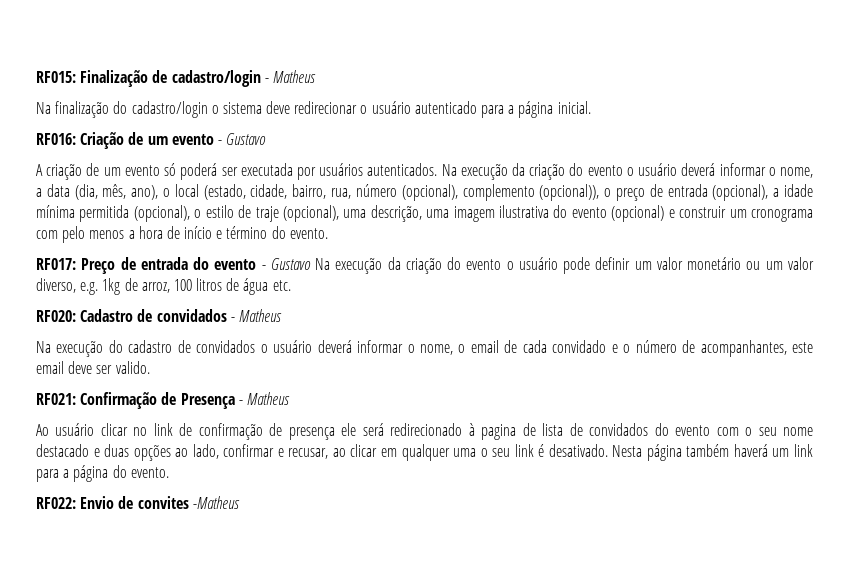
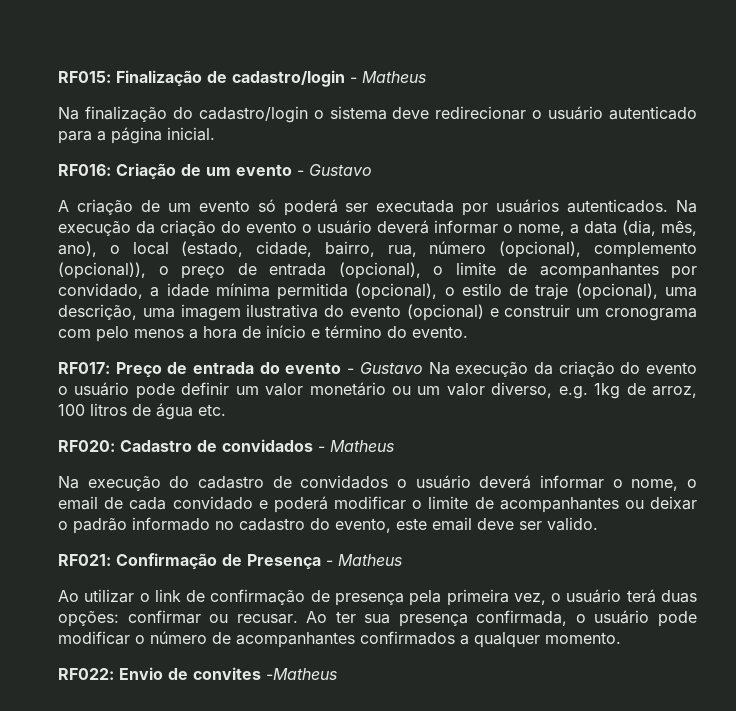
- Na execução da criação do evento o usuário deverá informar o nome, a data (dia, mês, ano), o local (estado, cidade, bairro, rua, número (opcional), complemento (opcional)), o preço de entrada (opcional), a idade mínima permitida (opcional), o estilo de traje (opcional), uma descrição, uma imagem ilustrativa do evento (opcional) e construir um cronograma com pelo menos a hora de início e término do evento.
+ Na execução da criação do evento o usuário deverá informar o nome, a data (dia, mês, ano), o local (estado, cidade, bairro, rua, número (opcional), complemento (opcional)), o preço de entrada (opcional), o limite de acompanhantes por convidado, a idade mínima permitida (opcional), o estilo de traje (opcional), uma descrição, uma imagem ilustrativa do evento (opcional) e construir um cronograma com pelo menos a hora de início e término do evento.
- Na execução do cadastro de convidados o usuário deverá informar o nome, o email de cada convidado e o número de acompanhantes, este email deve ser valido.
+ Na execução do cadastro de convidados o usuário deverá informar o nome, o email de cada convidado e poderá modificar o limite de acompanhantes ou deixar o padrão informado no cadastro do evento, este email deve ser valido.
- Ao usuário clicar no link de confirmação de presença ele será redirecionado à pagina de lista de convidados do evento com o seu nome destacado e duas opções ao lado, confirmar e recusar, ao clicar em qualquer uma o seu link é desativado. Nesta página também haverá um link para a página do evento.
+ Ao utilizar o link de confirmação de presença pela primeira vez, o usuário terá duas opções: confirmar ou recusar. Ao ter sua presença confirmada, o usuário pode modificar o número de acompanhantes confirmados a qualquer momento.

